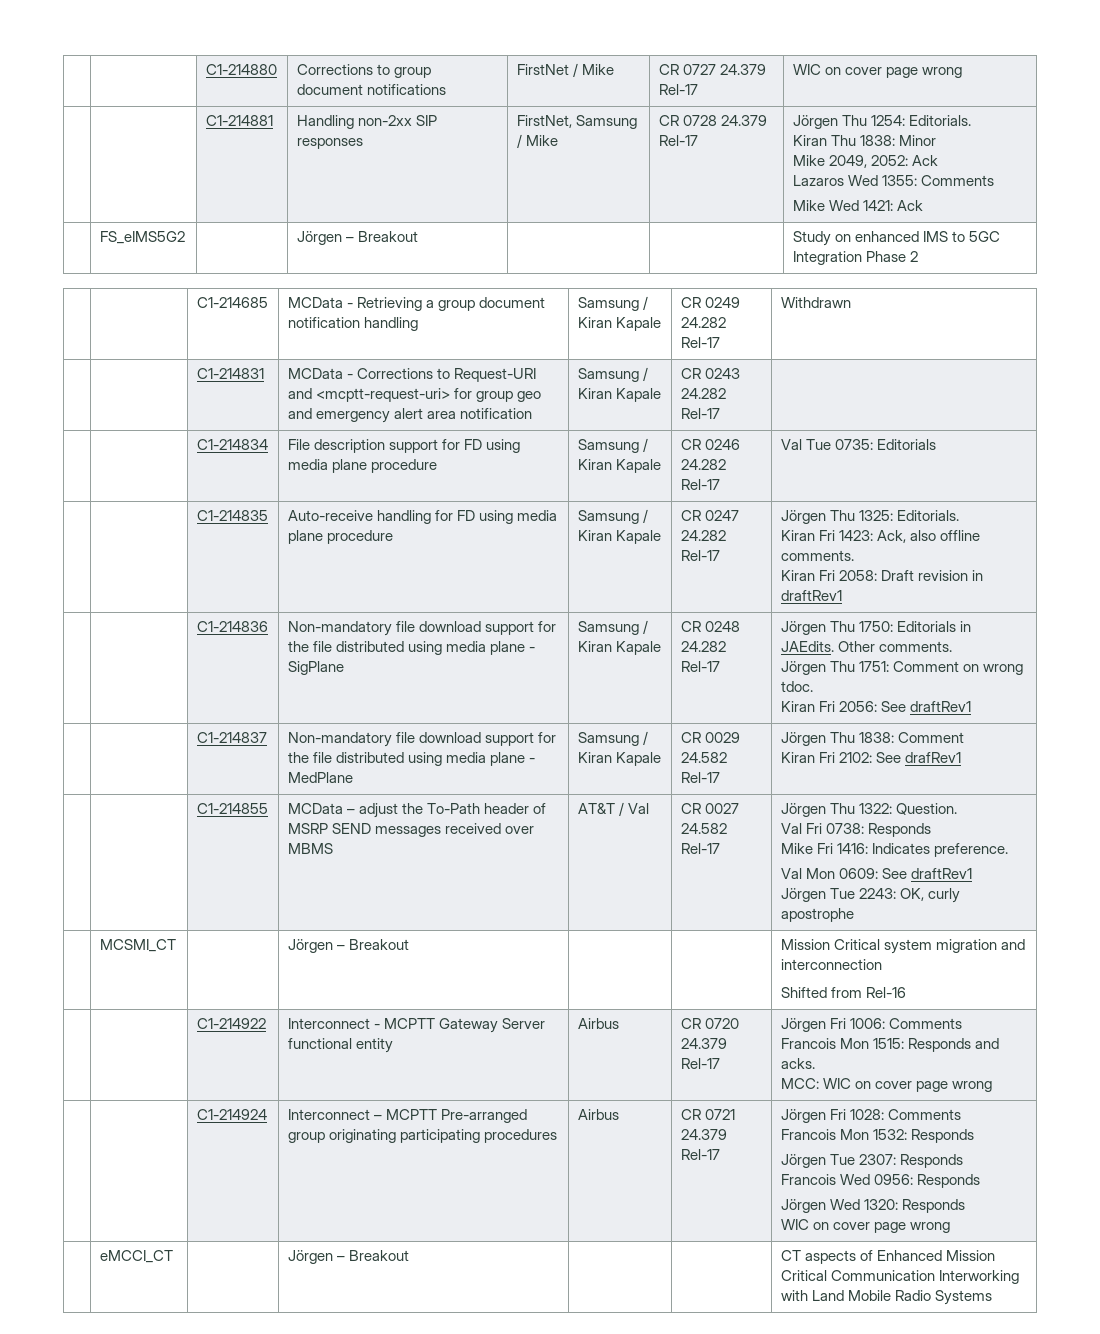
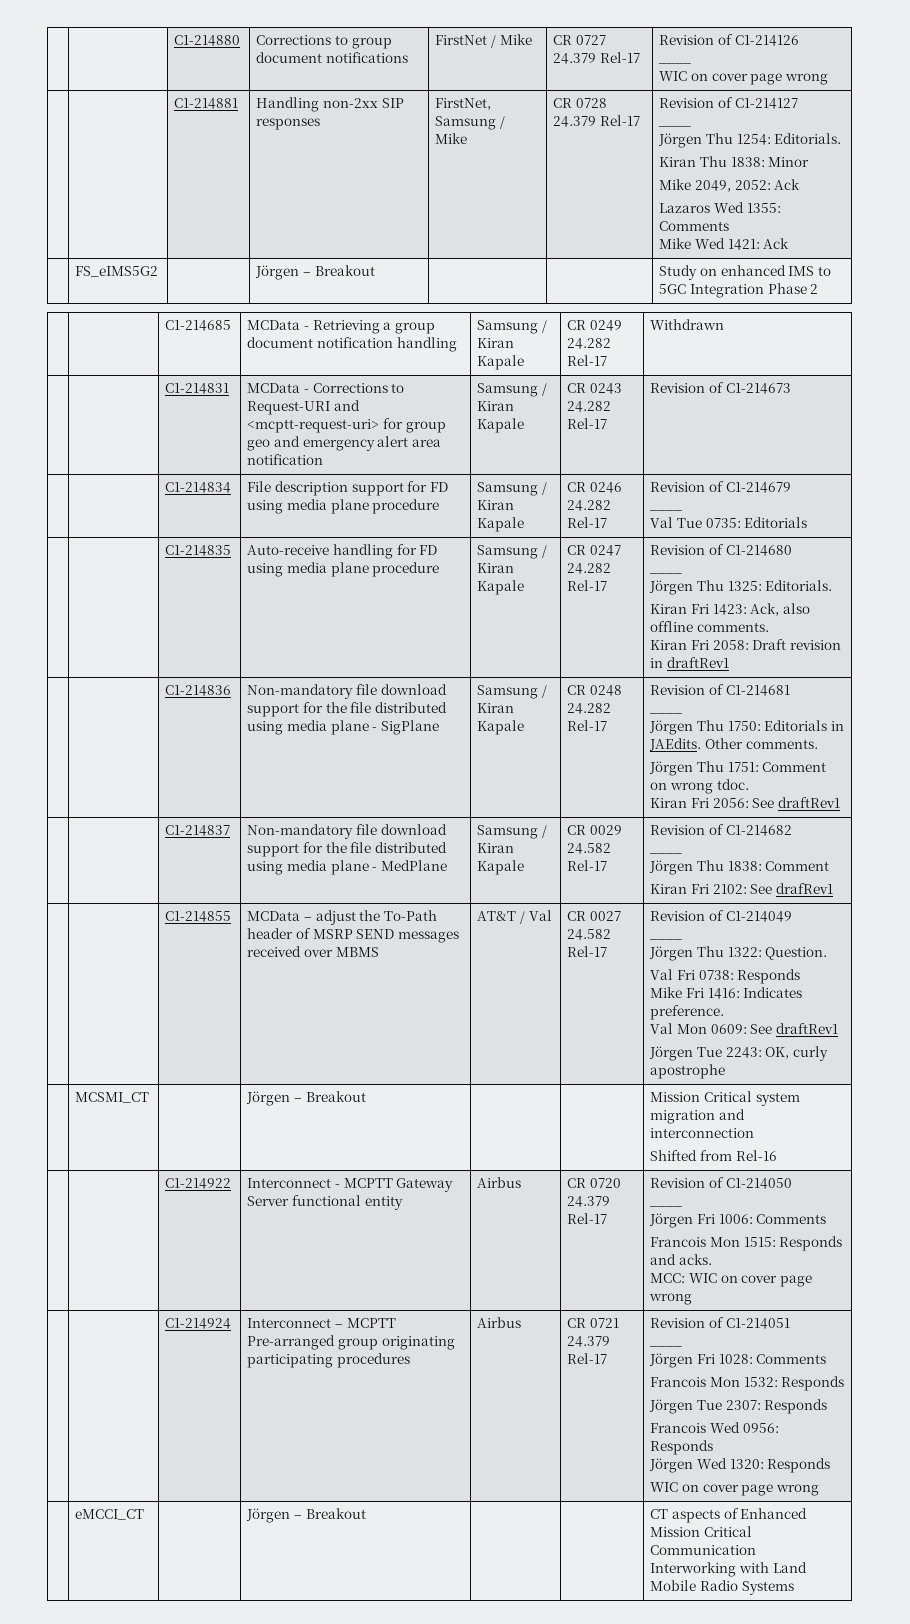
- | | C1-214880 | Corrections to group document notifications | FirstNet / Mike | CR 0727 24.379 Rel-17 | WIC on cover page wrong
+ | | C1-214880 | Corrections to group document notifications | FirstNet / Mike | CR 0727 24.379 Rel-17 | Revision of C1-214126
+ ____
+ WIC on cover page wrong
- | | C1-214881 | Handling non-2xx SIP responses | FirstNet, Samsung / Mike | CR 0728 24.379 Rel-17 | Jörgen Thu 1254: Editorials.
+ | | C1-214881 | Handling non-2xx SIP responses | FirstNet, Samsung / Mike | CR 0728 24.379 Rel-17 | Revision of C1-214127
+ ____
+ Jörgen Thu 1254: Editorials.
- | | C1-214831 | MCData - Corrections to Request-URI and <mcptt-request-uri> for group geo and emergency alert area notification | Samsung / Kiran Kapale | CR 0243 24.282 Rel-17 |
+ | | C1-214831 | MCData - Corrections to Request-URI and <mcptt-request-uri> for group geo and emergency alert area notification | Samsung / Kiran Kapale | CR 0243 24.282 Rel-17 | Revision of C1-214673
- | | C1-214834 | File description support for FD using media plane procedure | Samsung / Kiran Kapale | CR 0246 24.282 Rel-17 | Val Tue 0735: Editorials
+ | | C1-214834 | File description support for FD using media plane procedure | Samsung / Kiran Kapale | CR 0246 24.282 Rel-17 | Revision of C1-214679
+ ____
+ Val Tue 0735: Editorials
- | | C1-214835 | Auto-receive handling for FD using media plane procedure | Samsung / Kiran Kapale | CR 0247 24.282 Rel-17 | Jörgen Thu 1325: Editorials.
+ | | C1-214835 | Auto-receive handling for FD using media plane procedure | Samsung / Kiran Kapale | CR 0247 24.282 Rel-17 | Revision of C1-214680
+ ____
+ Jörgen Thu 1325: Editorials.
+ Revision of C1-214681
+ ____
- | | C1-214837 | Non-mandatory file download support for the file distributed using media plane - MedPlane | Samsung / Kiran Kapale | CR 0029 24.582 Rel-17 | Jörgen Thu 1838: Comment
+ | | C1-214837 | Non-mandatory file download support for the file distributed using media plane - MedPlane | Samsung / Kiran Kapale | CR 0029 24.582 Rel-17 | Revision of C1-214682
+ ____
+ Jörgen Thu 1838: Comment
+ Revision of C1-214049
+ ____
- | | C1-214922 | Interconnect - MCPTT Gateway Server functional entity | Airbus | CR 0720 24.379 Rel-17 | Jörgen Fri 1006: Comments
+ | | C1-214922 | Interconnect - MCPTT Gateway Server functional entity | Airbus | CR 0720 24.379 Rel-17 | Revision of C1-214050
+ ____
+ Jörgen Fri 1006: Comments
+ Revision of C1-214051
+ ____

